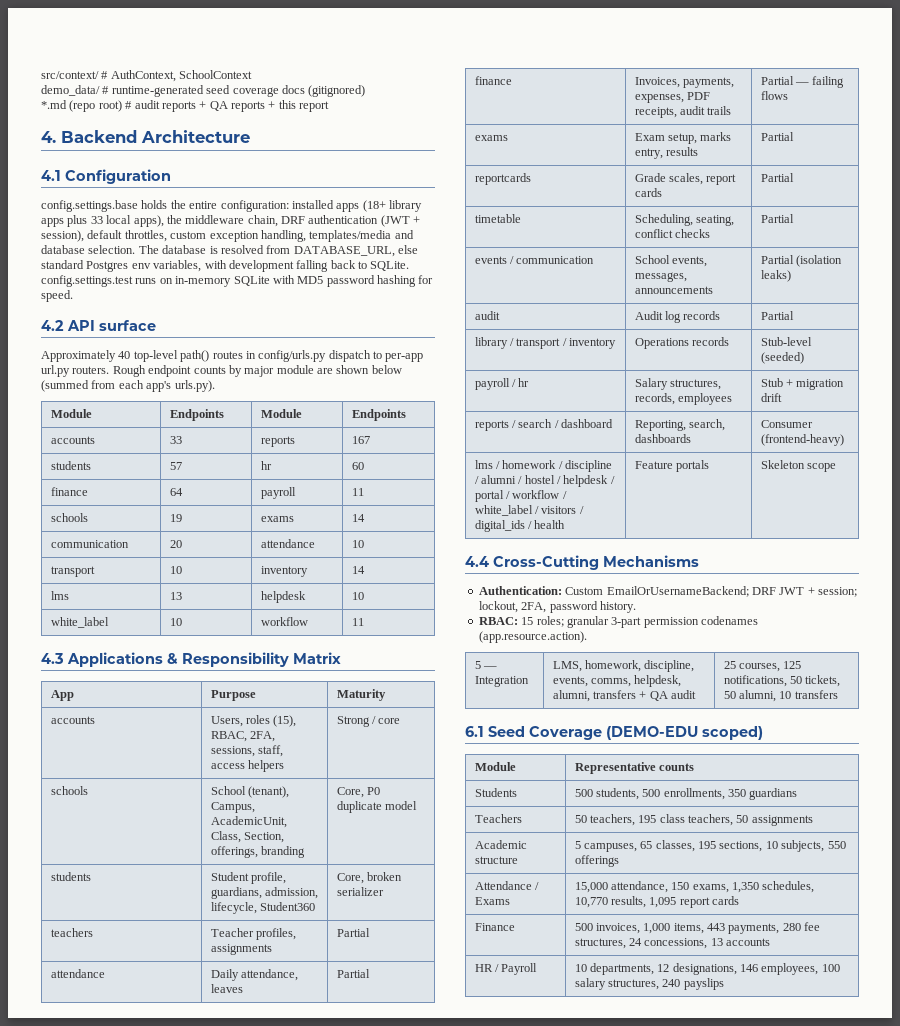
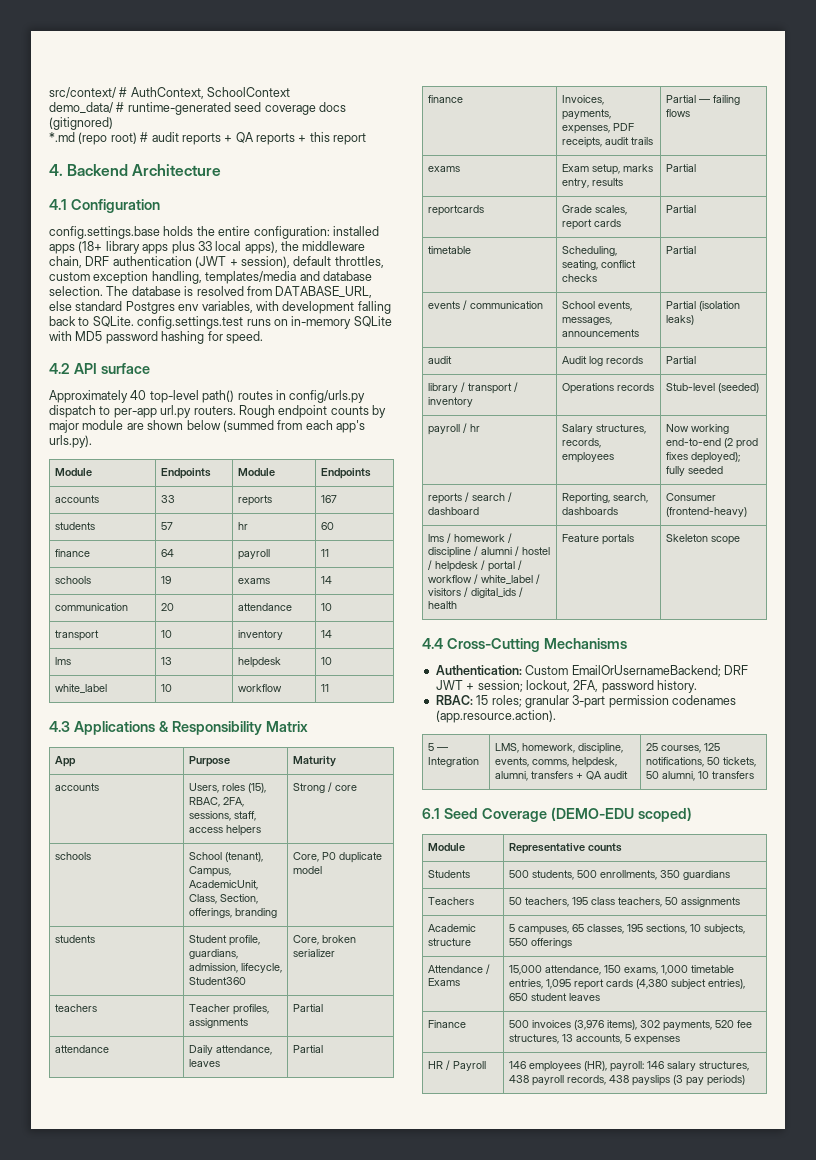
- payroll / hr | Salary structures, records, employees | Stub + migration drift
+ payroll / hr | Salary structures, records, employees | Now working end-to-end (2 prod fixes deployed); fully seeded
- Attendance / Exams | 15,000 attendance, 150 exams, 1,350 schedules, 10,770 results, 1,095 report cards
- Finance | 500 invoices, 1,000 items, 443 payments, 280 fee structures, 24 concessions, 13 accounts
- HR / Payroll | 10 departments, 12 designations, 146 employees, 100 salary structures, 240 payslips
+ Attendance / Exams | 15,000 attendance, 150 exams, 1,000 timetable entries, 1,095 report cards (4,380 subject entries), 650 student leaves
+ Finance | 500 invoices (3,976 items), 302 payments, 520 fee structures, 13 accounts, 5 expenses
+ HR / Payroll | 146 employees (HR), payroll: 146 salary structures, 438 payroll records, 438 payslips (3 pay periods)

